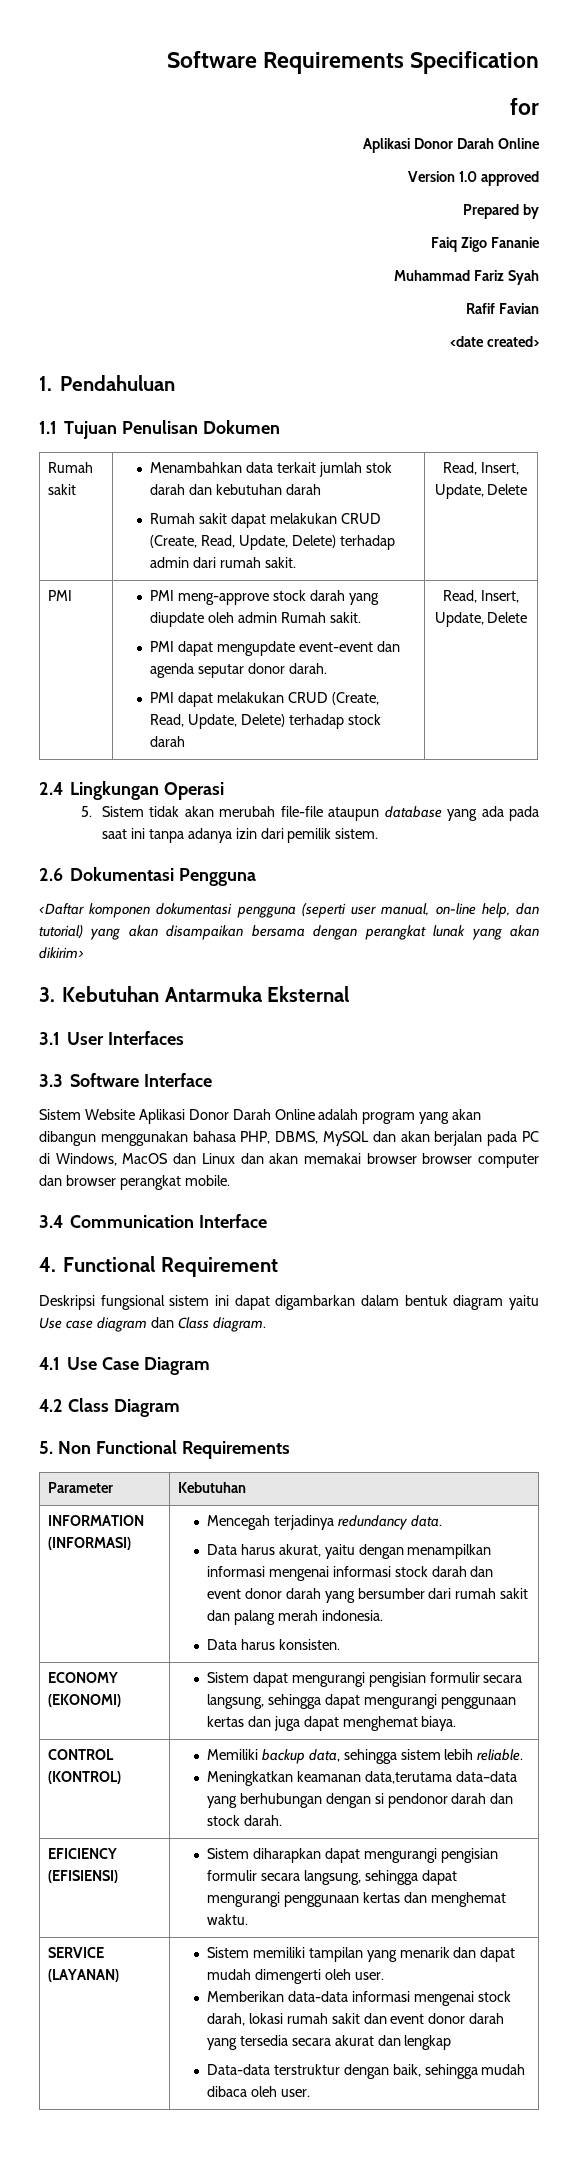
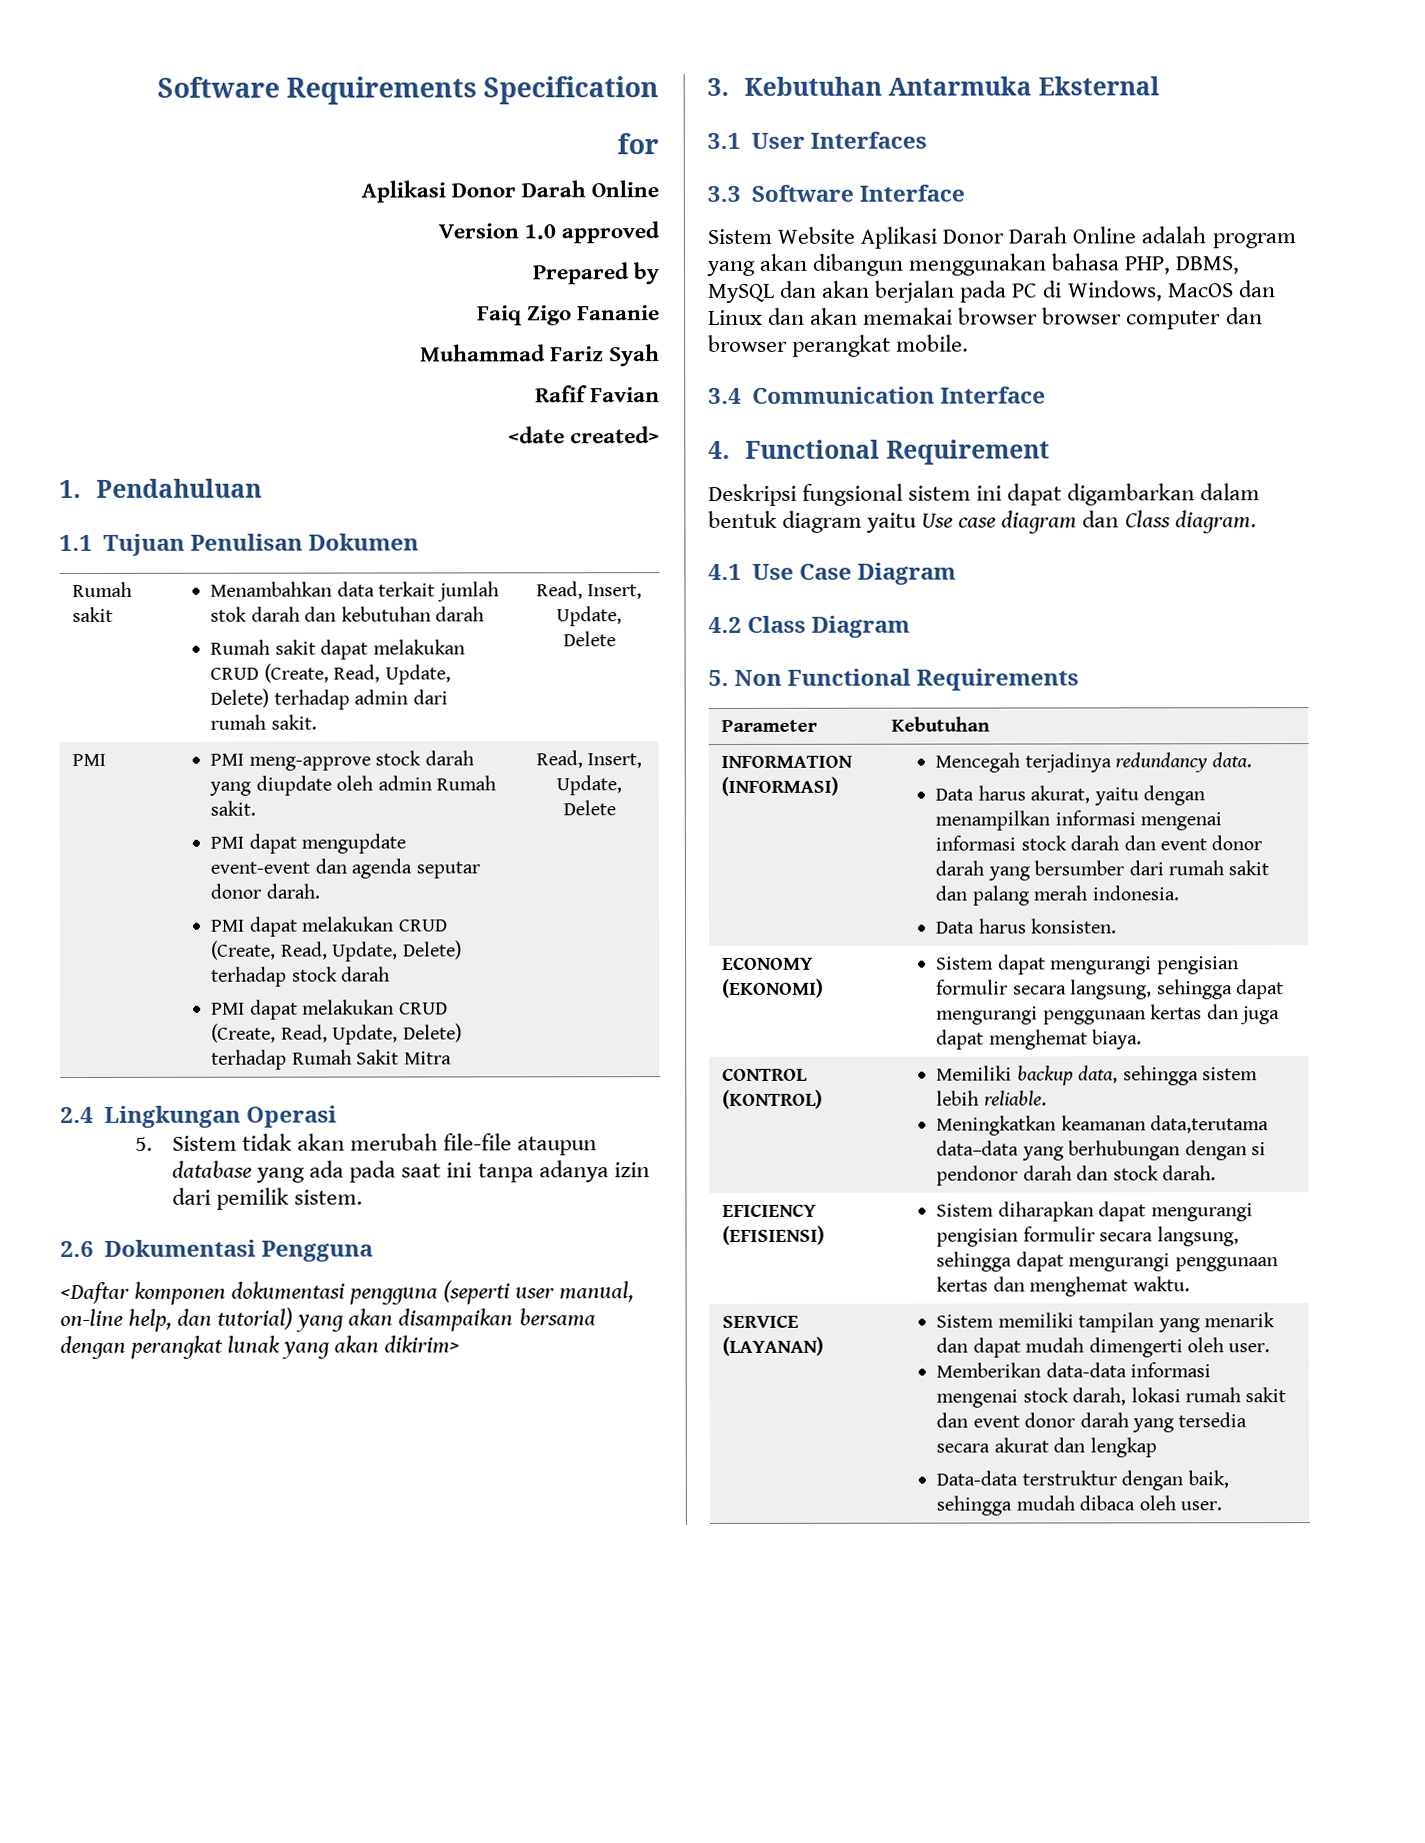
+ PMI dapat melakukan CRUD (Create, Read, Update, Delete) terhadap Rumah Sakit Mitra

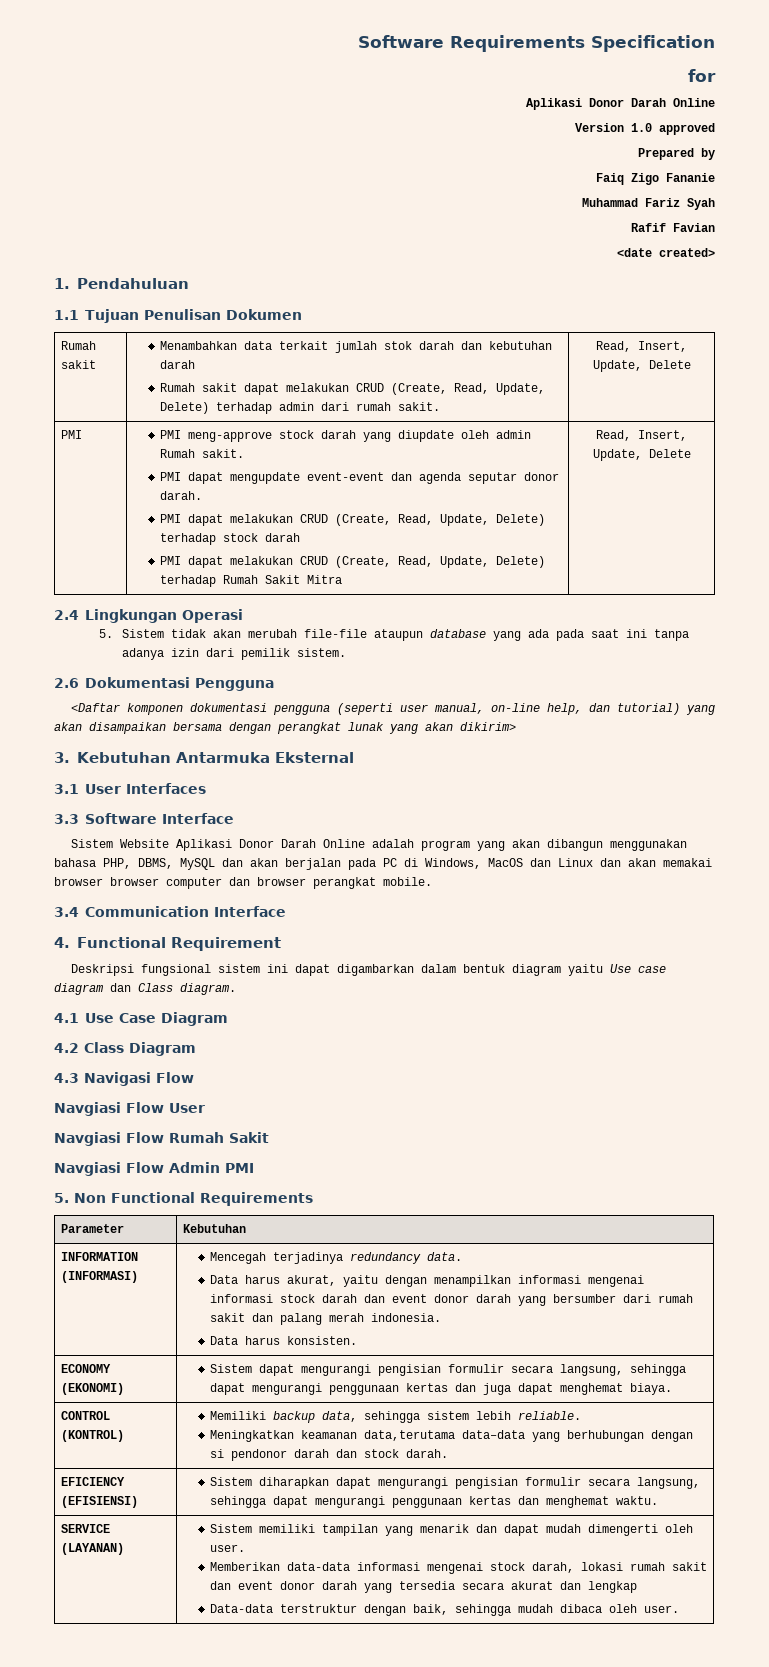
+ 4.3 Navigasi Flow
+ Navgiasi Flow User
+ Navgiasi Flow Rumah Sakit
+ Navgiasi Flow Admin PMI

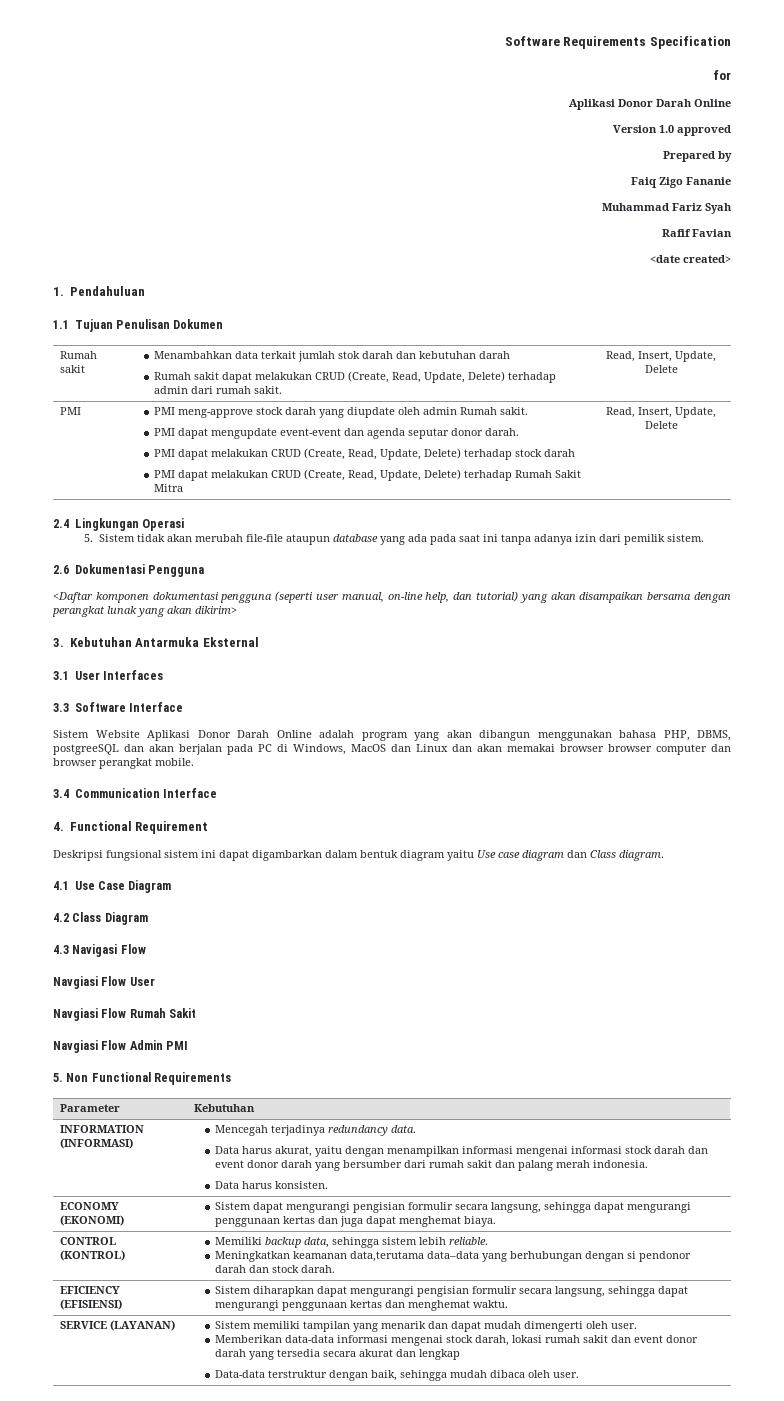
- Sistem Website Aplikasi Donor Darah Online adalah program yang akan dibangun menggunakan bahasa PHP, DBMS, MySQL dan akan berjalan pada PC di Windows, MacOS dan Linux dan akan memakai browser browser computer dan browser perangkat mobile.
+ Sistem Website Aplikasi Donor Darah Online adalah program yang akan dibangun menggunakan bahasa PHP, DBMS, postgreeSQL dan akan berjalan pada PC di Windows, MacOS dan Linux dan akan memakai browser browser computer dan browser perangkat mobile.

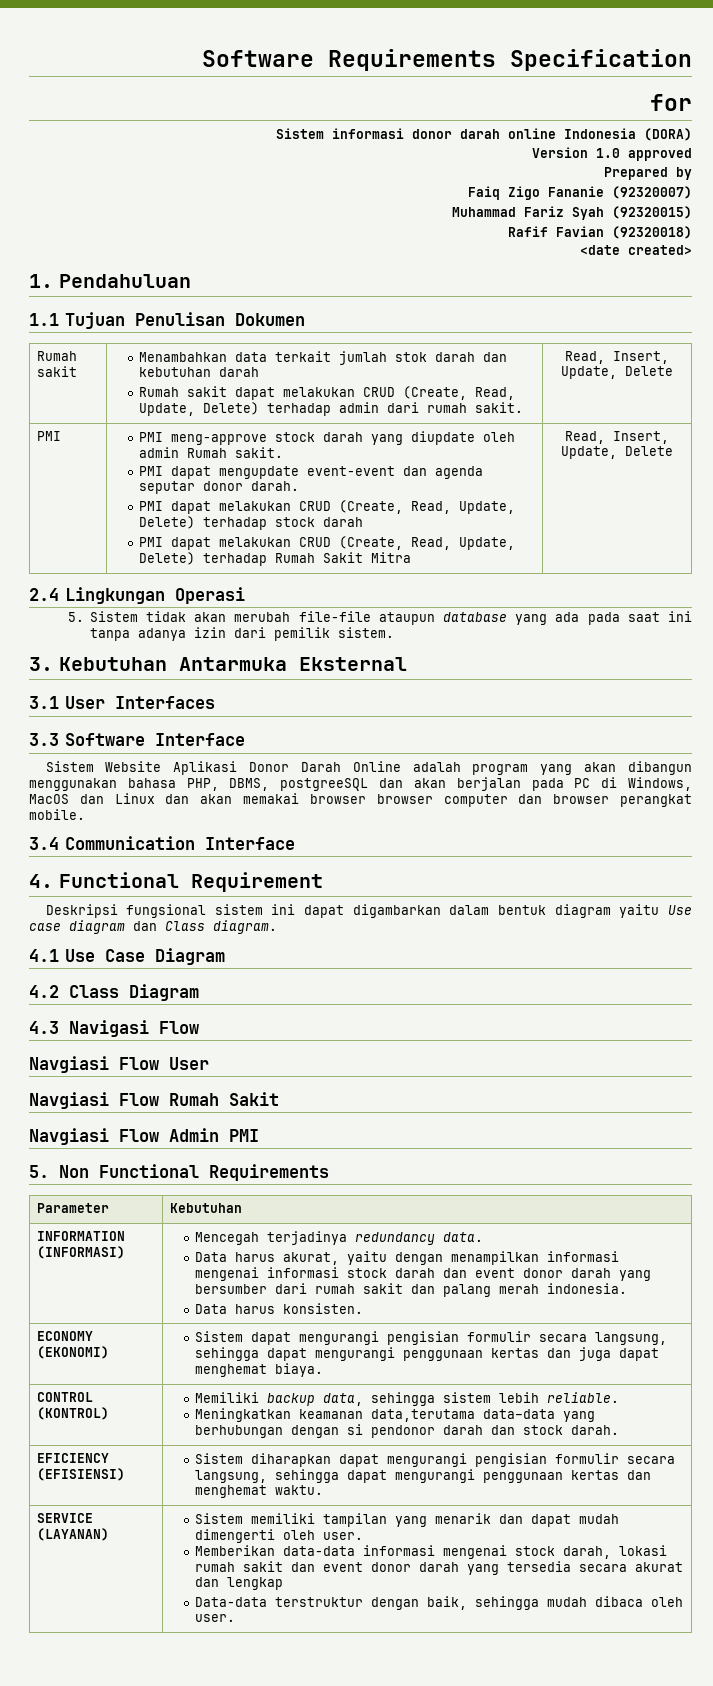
  for
- Aplikasi Donor Darah Online
+ Sistem informasi donor darah online Indonesia (DORA)
- Faiq Zigo Fananie
+ Faiq Zigo Fananie (92320007)
- Muhammad Fariz Syah
+ Muhammad Fariz Syah (92320015)
- Rafif Favian
+ Rafif Favian (92320018)
- 2.6 Dokumentasi Pengguna
- <Daftar komponen dokumentasi pengguna (seperti user manual, on-line help, dan tutorial) yang akan disampaikan bersama dengan perangkat lunak yang akan dikirim>

